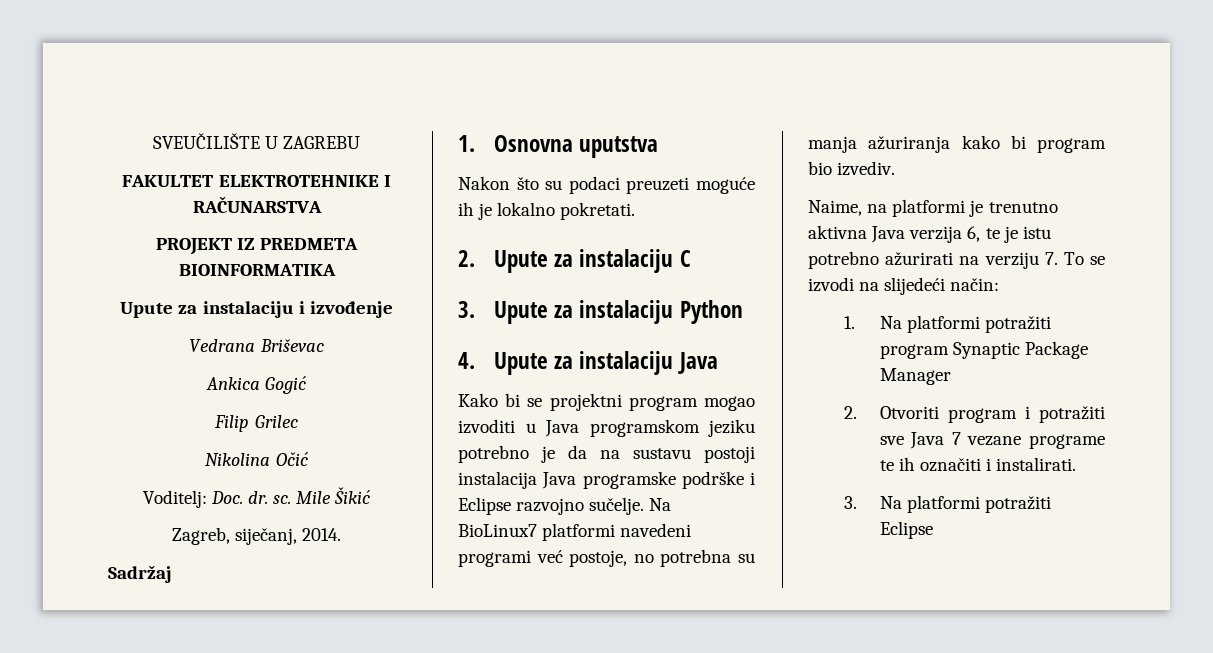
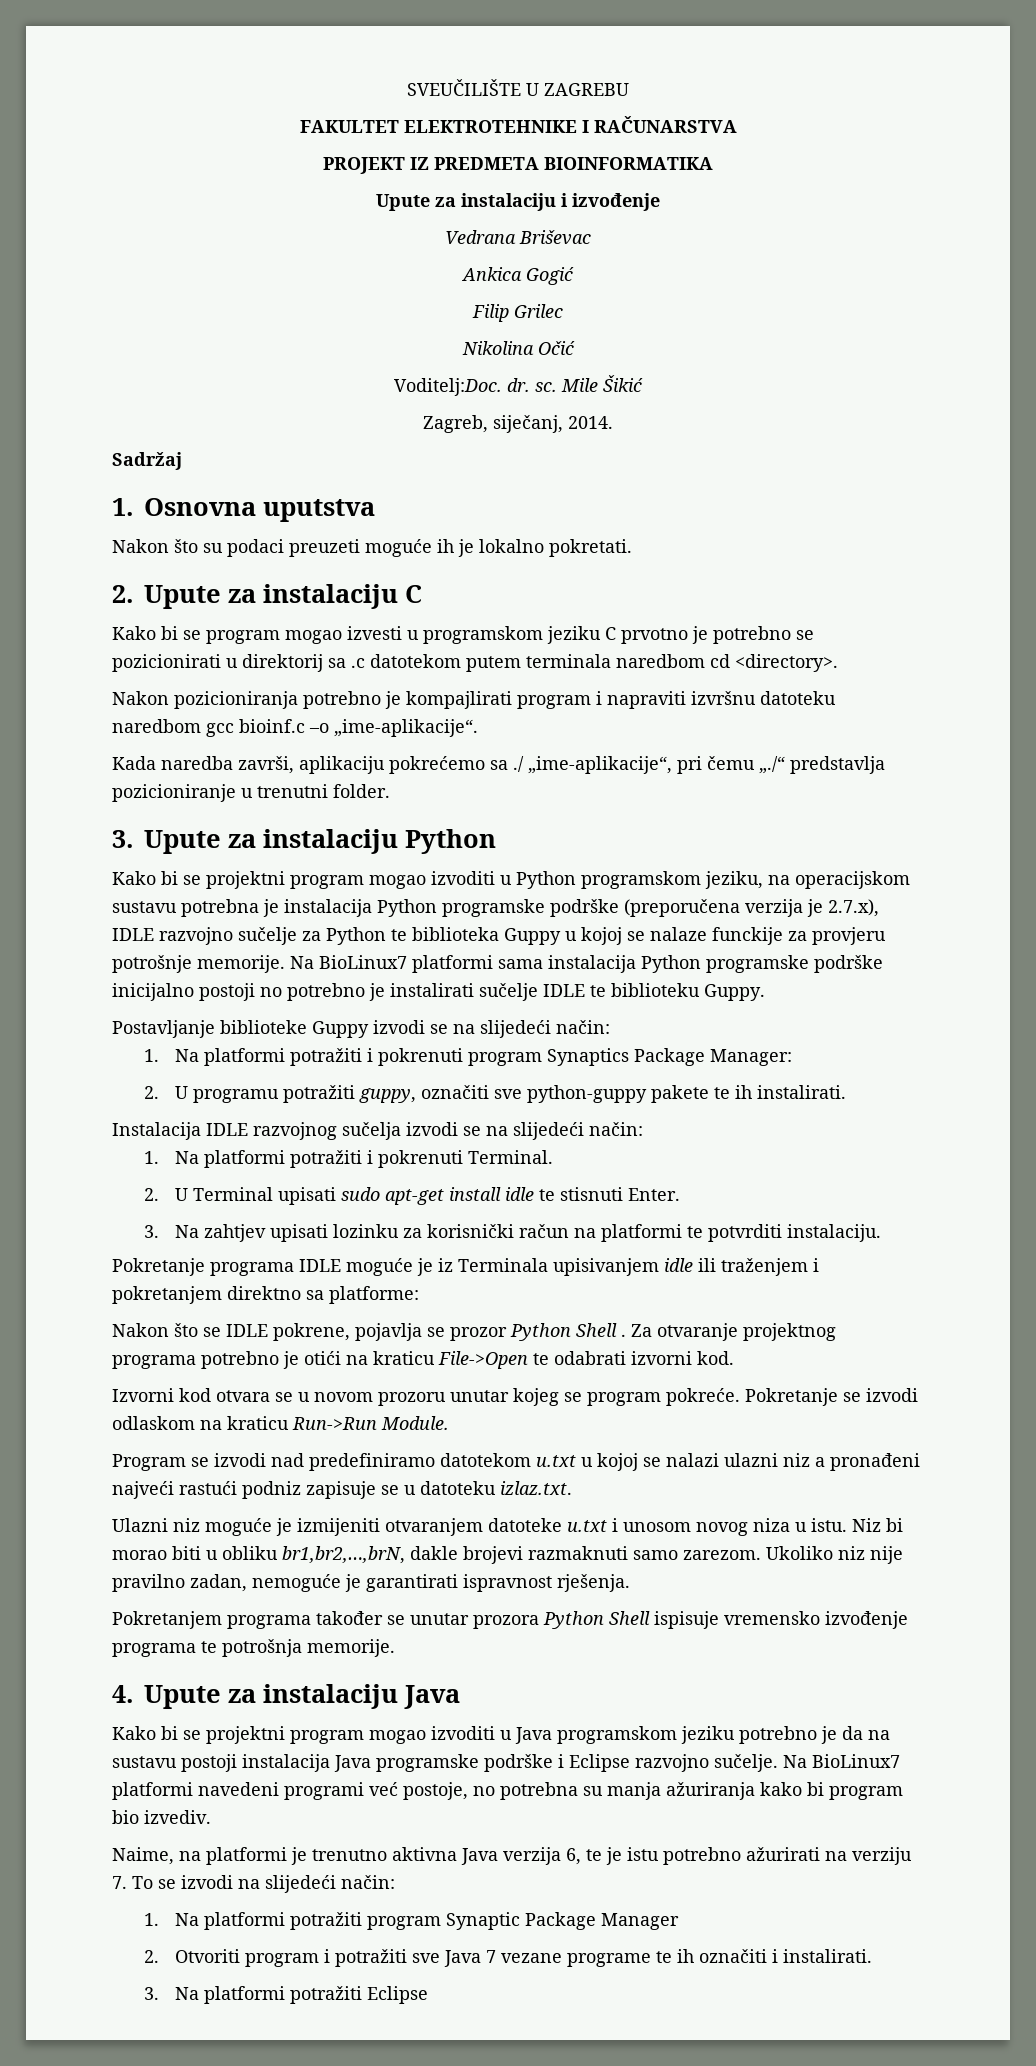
- Voditelj: Doc. dr. sc.
+ Voditelj:Doc. dr. sc.
+ Kako bi se program mogao izvesti u programskom jeziku C prvotno je potrebno se pozicionirati u direktorij sa .c datotekom putem terminala naredbom cd <directory>.
+ Nakon pozicioniranja potrebno je kompajlirati program i napraviti izvršnu datoteku naredbom gcc bioinf.c –o „ime-aplikacije“.
+ Kada naredba završi, aplikaciju pokrećemo sa ./ „ime-aplikacije“, pri čemu „./“ predstavlja pozicioniranje u trenutni folder.
+ Kako bi se projektni program mogao izvoditi u Python programskom jeziku, na operacijskom sustavu potrebna je instalacija Python programske podrške (preporučena verzija je 2.7.x), IDLE razvojno sučelje za Python te biblioteka Guppy u kojoj se nalaze funckije za provjeru potrošnje memorije. Na BioLinux7 platformi sama instalacija Python programske podrške inicijalno postoji no potrebno je instalirati sučelje IDLE te biblioteku Guppy.
+ Postavljanje biblioteke Guppy izvodi se na slijedeći način:
+ 1. Na platformi potražiti i pokrenuti program Synaptics Package Manager:
+ 2. U programu potražiti guppy, označiti sve python-guppy pakete te ih instalirati.
+ Instalacija IDLE razvojnog sučelja izvodi se na slijedeći način:
+ 1. Na platformi potražiti i pokrenuti Terminal.
+ 2. U Terminal upisati sudo apt-get install idle te stisnuti Enter.
+ 3. Na zahtjev upisati lozinku za korisnički račun na platformi te potvrditi instalaciju.
+ Pokretanje programa IDLE moguće je iz Terminala upisivanjem idle ili traženjem i pokretanjem direktno sa platforme:
+ Nakon što se IDLE pokrene, pojavlja se prozor Python Shell . Za otvaranje projektnog programa potrebno je otići na kraticu File->Open te odabrati izvorni kod.
+ Izvorni kod otvara se u novom prozoru unutar kojeg se program pokreće. Pokretanje se izvodi odlaskom na kraticu Run->Run Module.
+ Program se izvodi nad predefiniramo datotekom u.txt u kojoj se nalazi ulazni niz a pronađeni najveći rastući podniz zapisuje se u datoteku izlaz.txt.
+ Ulazni niz moguće je izmijeniti otvaranjem datoteke u.txt i unosom novog niza u istu. Niz bi morao biti u obliku br1,br2,…,brN, dakle brojevi razmaknuti samo zarezom. Ukoliko niz nije pravilno zadan, nemoguće je garantirati ispravnost rješenja.
+ Pokretanjem programa također se unutar prozora Python Shell ispisuje vremensko izvođenje programa te potrošnja memorije.

